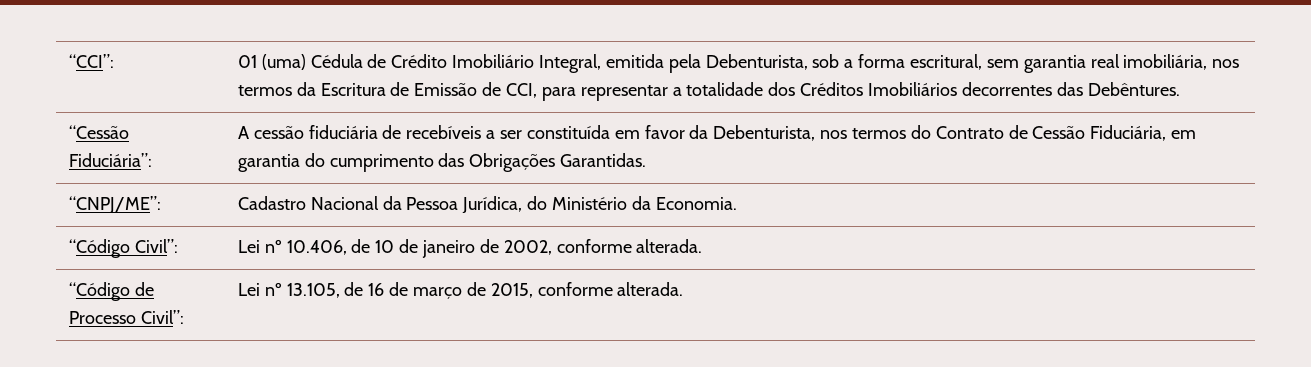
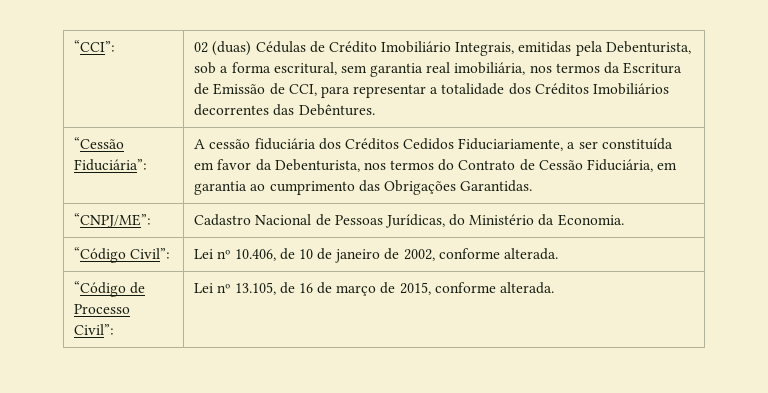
- “CCI”: | 01 (uma) Cédula de Crédito Imobiliário Integral, emitida pela Debenturista, sob a forma escritural, sem garantia real imobiliária, nos termos da Escritura de Emissão de CCI, para representar a totalidade dos Créditos Imobiliários decorrentes das Debêntures.
+ “CCI”: | 02 (duas) Cédulas de Crédito Imobiliário Integrais, emitidas pela Debenturista, sob a forma escritural, sem garantia real imobiliária, nos termos da Escritura de Emissão de CCI, para representar a totalidade dos Créditos Imobiliários decorrentes das Debêntures.
- “Cessão Fiduciária”: | A cessão fiduciária de recebíveis a ser constituída em favor da Debenturista, nos termos do Contrato de Cessão Fiduciária, em garantia do cumprimento das Obrigações Garantidas.
+ “Cessão Fiduciária”: | A cessão fiduciária dos Créditos Cedidos Fiduciariamente, a ser constituída em favor da Debenturista, nos termos do Contrato de Cessão Fiduciária, em garantia ao cumprimento das Obrigações Garantidas.
- “CNPJ/ME”: | Cadastro Nacional da Pessoa Jurídica, do Ministério da Economia.
+ “CNPJ/ME”: | Cadastro Nacional de Pessoas Jurídicas, do Ministério da Economia.

